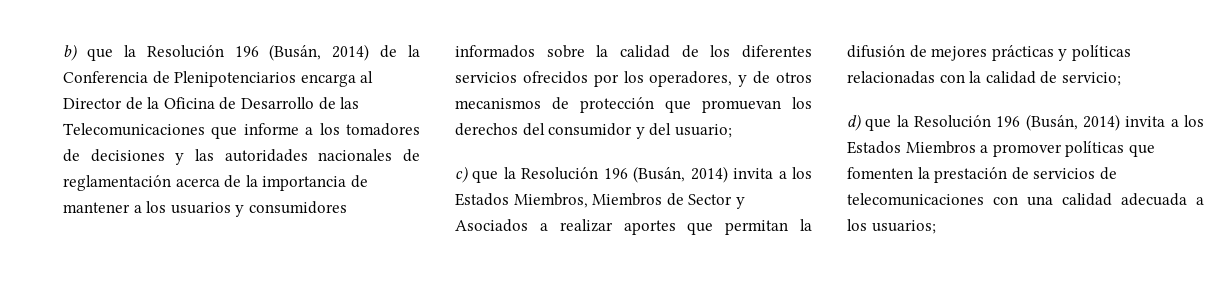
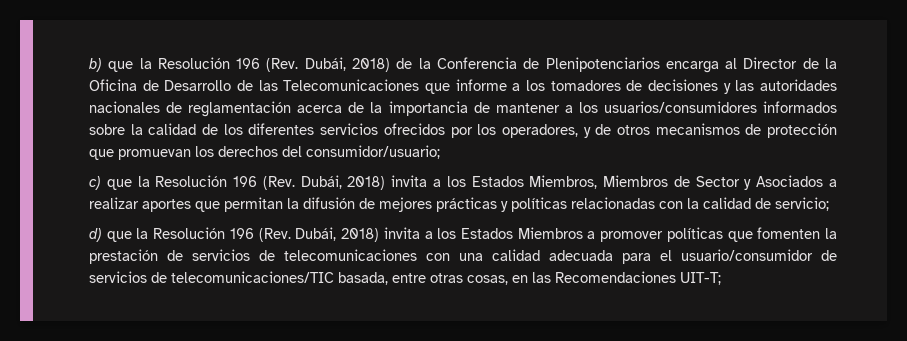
- b) que la Resolución 196 (Busán, 2014) de la Conferencia de Plenipotenciarios encarga al Director de la Oficina de Desarrollo de las Telecomunicaciones que informe a los tomadores de decisiones y las autoridades nacionales de reglamentación acerca de la importancia de mantener a los usuarios y consumidores informados sobre la calidad de los diferentes servicios ofrecidos por los operadores, y de otros mecanismos de protección que promuevan los derechos del consumidor y del usuario;
+ b) que la Resolución 196 (Rev. Dubái, 2018) de la Conferencia de Plenipotenciarios encarga al Director de la Oficina de Desarrollo de las Telecomunicaciones que informe a los tomadores de decisiones y las autoridades nacionales de reglamentación acerca de la importancia de mantener a los usuarios/consumidores informados sobre la calidad de los diferentes servicios ofrecidos por los operadores, y de otros mecanismos de protección que promuevan los derechos del consumidor/usuario;
- c) que la Resolución 196 (Busán, 2014) invita a los Estados Miembros, Miembros de Sector y Asociados a realizar aportes que permitan la difusión de mejores prácticas y políticas relacionadas con la calidad de servicio;
+ c) que la Resolución 196 (Rev. Dubái, 2018) invita a los Estados Miembros, Miembros de Sector y Asociados a realizar aportes que permitan la difusión de mejores prácticas y políticas relacionadas con la calidad de servicio;
- d) que la Resolución 196 (Busán, 2014) invita a los Estados Miembros a promover políticas que fomenten la prestación de servicios de telecomunicaciones con una calidad adecuada a los usuarios;
+ d) que la Resolución 196 (Rev. Dubái, 2018) invita a los Estados Miembros a promover políticas que fomenten la prestación de servicios de telecomunicaciones con una calidad adecuada para el usuario/consumidor de servicios de telecomunicaciones/TIC basada, entre otras cosas, en las Recomendaciones UIT-T;

